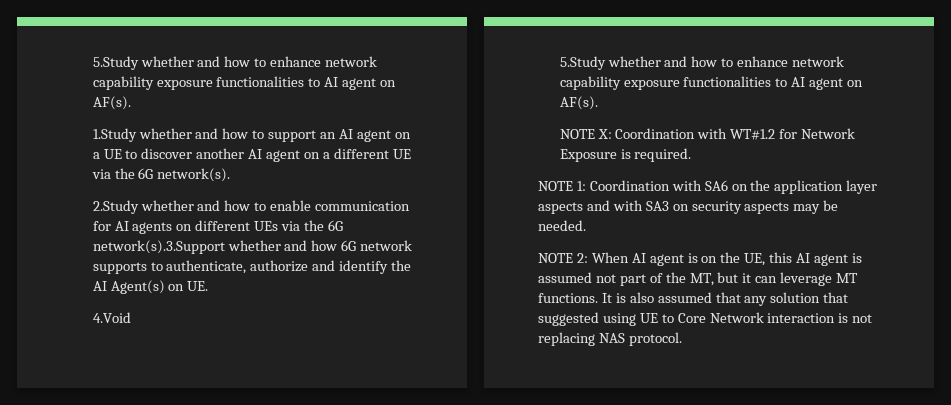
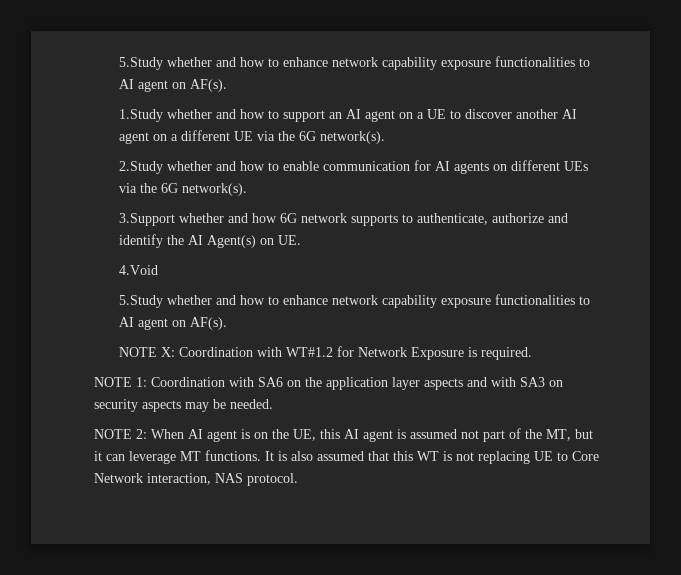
- 2.Study whether and how to enable communication for AI agents on different UEs via the 6G network(s).3.Support whether and how 6G network supports to authenticate, authorize and identify the AI Agent(s) on UE.
+ 2.Study whether and how to enable communication for AI agents on different UEs via the 6G network(s).
+ 3.Support whether and how 6G network supports to authenticate, authorize and identify the AI Agent(s) on UE.
- It is also assumed that any solution that suggested using UE to Core Network interaction is not replacing NAS protocol.
+ It is also assumed that this WT is not replacing UE to Core Network interaction, NAS protocol.

